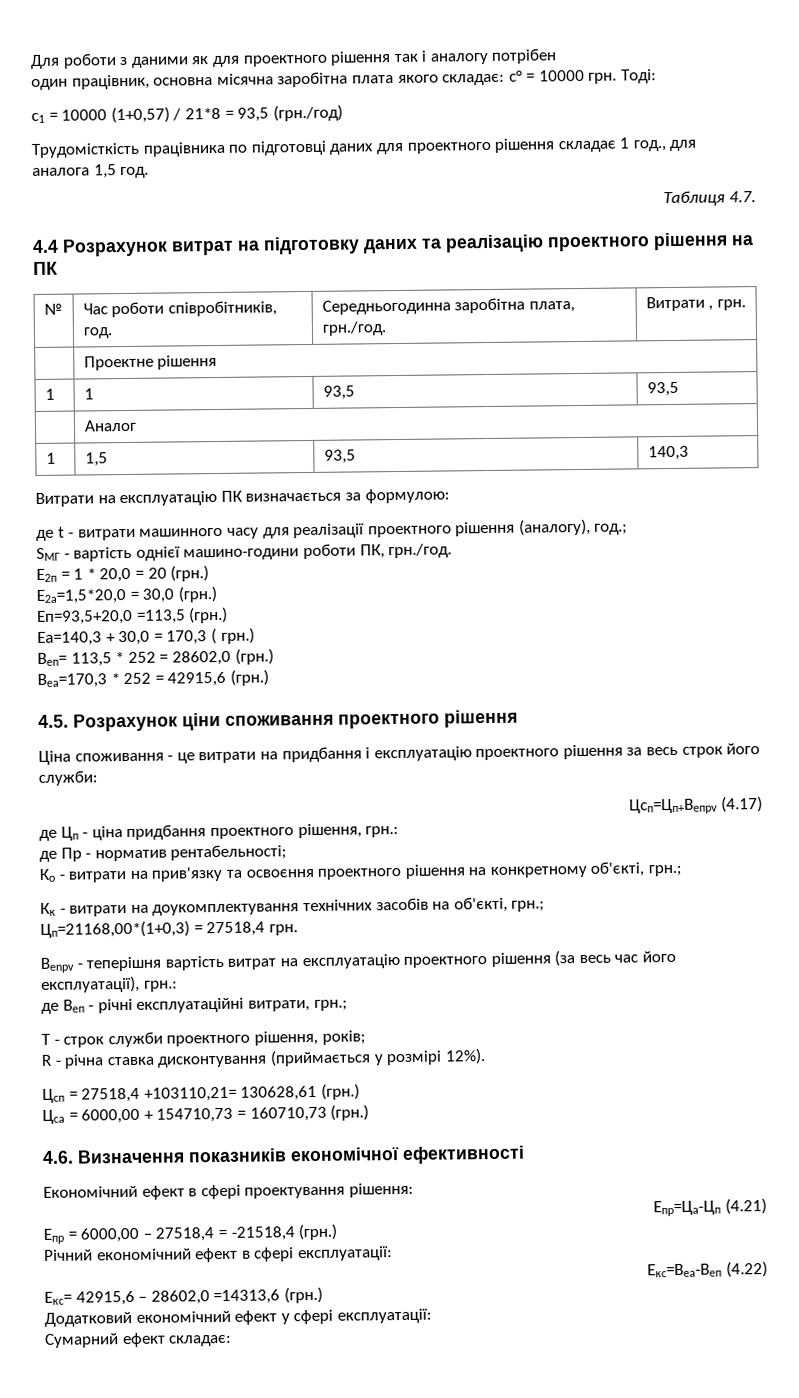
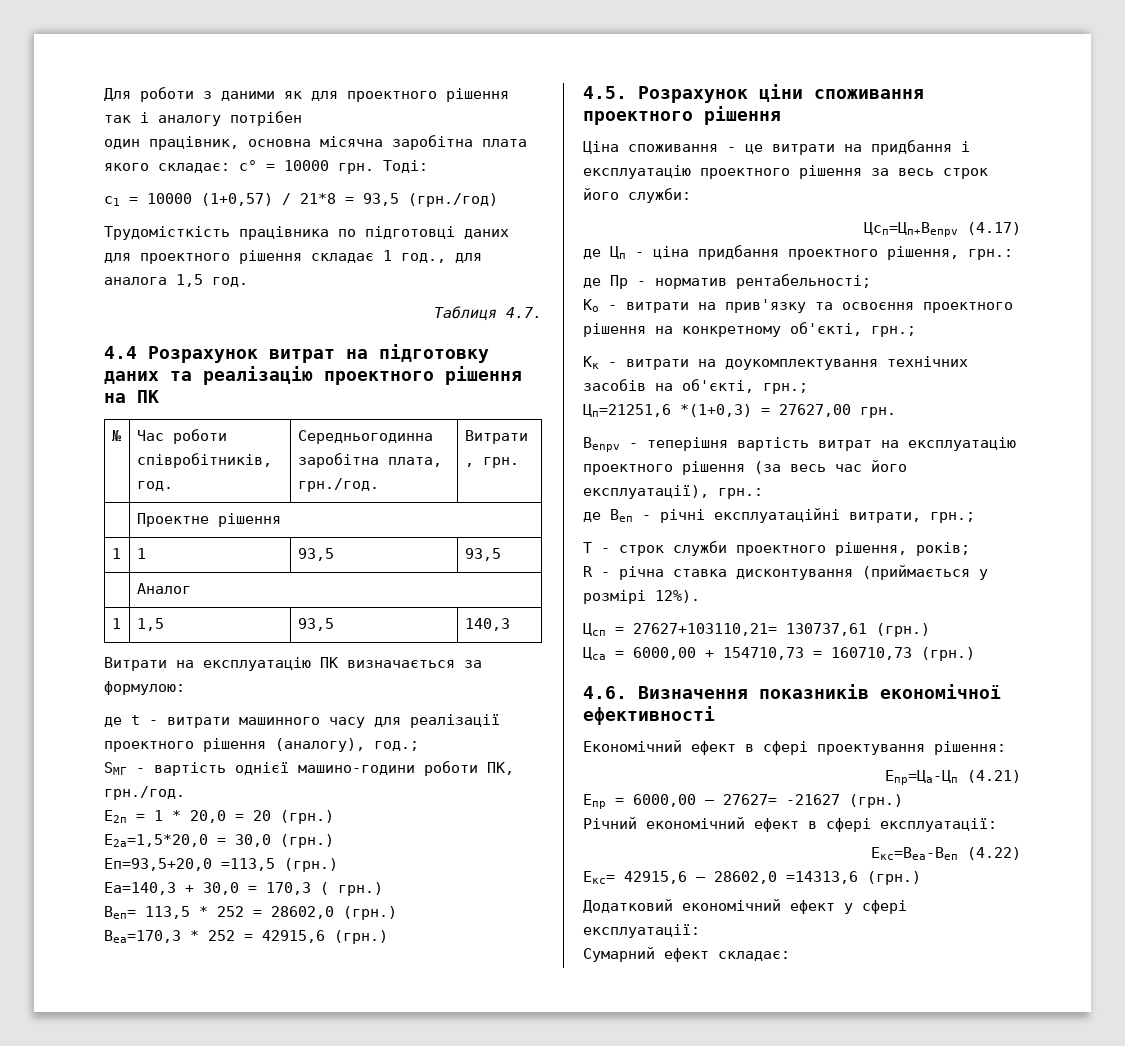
- Цп=21168,00*(1+0,3) = 27518,4 грн.
+ Цп=21251,6 *(1+0,3) = 27627,00 грн.
- Цсп = 27518,4 +103110,21= 130628,61 (грн.)
+ Цсп = 27627+103110,21= 130737,61 (грн.)
- Епр = 6000,00 – 27518,4 = -21518,4 (грн.)
+ Епр = 6000,00 – 27627= -21627 (грн.)

